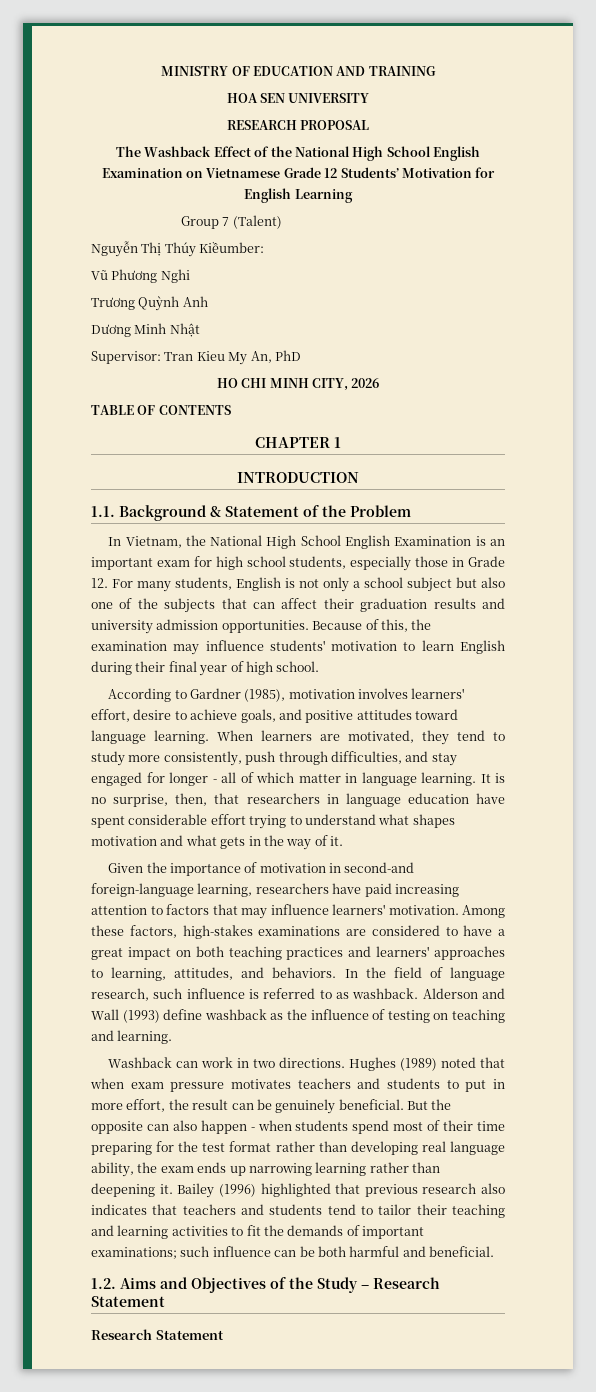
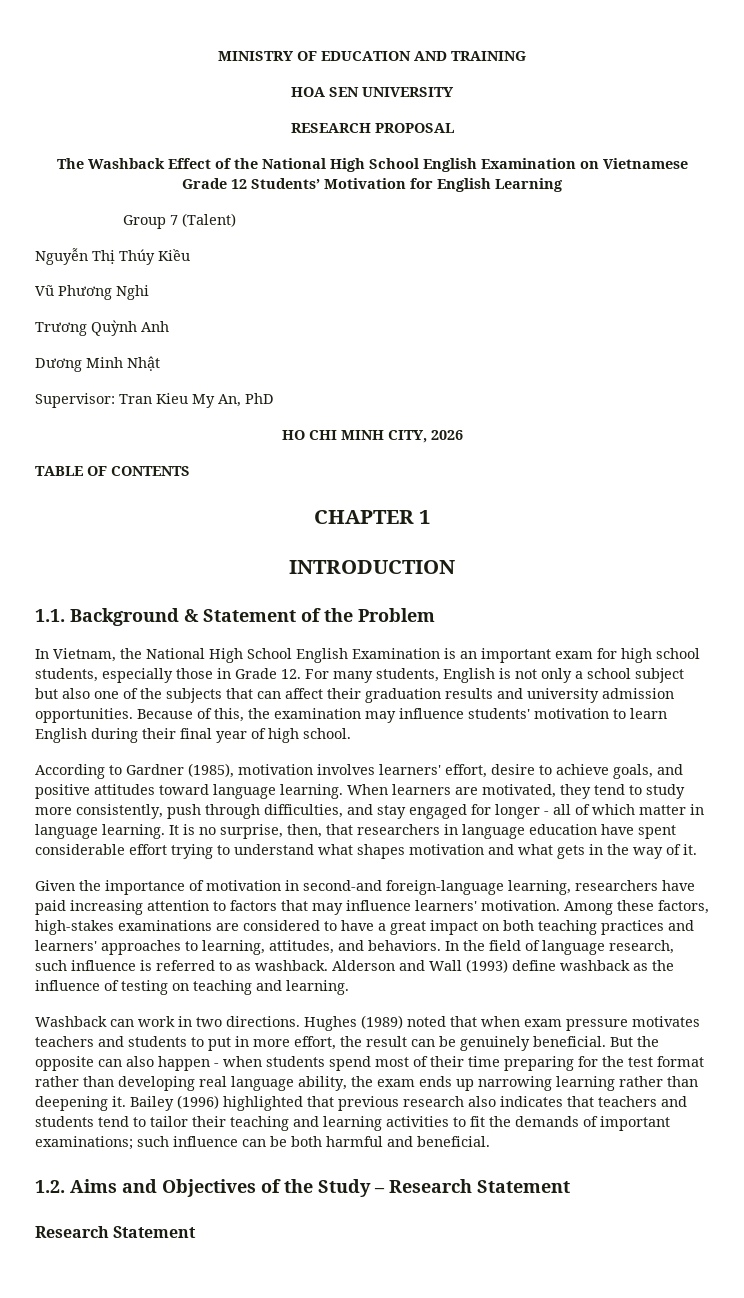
- Nguyễn Thị Thúy Kiềumber:
+ Nguyễn Thị Thúy Kiều

